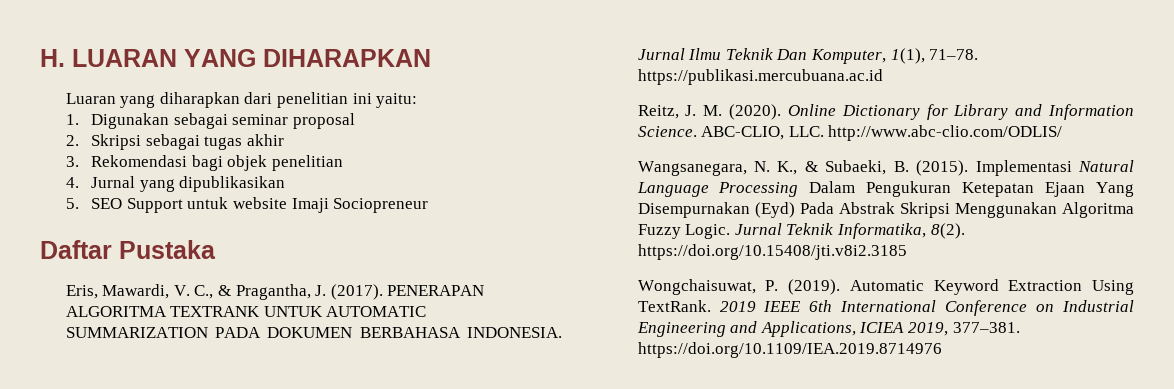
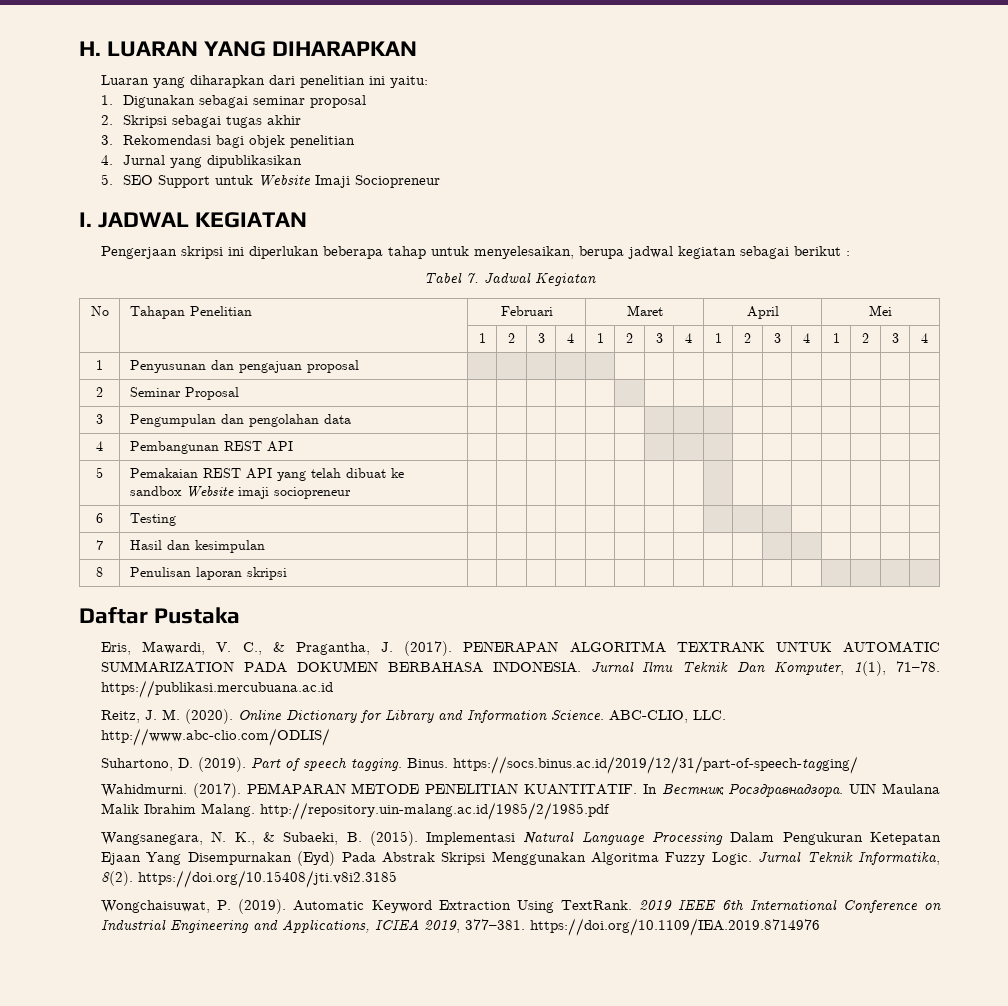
- 5. SEO Support untuk website Imaji Sociopreneur
+ 5. SEO Support untuk Website Imaji Sociopreneur
+ I. JADWAL KEGIATAN
+ Pengerjaan skripsi ini diperlukan beberapa tahap untuk menyelesaikan, berupa jadwal kegiatan sebagai berikut :
+ Tabel 7. Jadwal Kegiatan
+ No | Tahapan Penelitian | Februari | Maret | April | Mei
+ | | 1 | 2 | 3 | 4 | 1 | 2 | 3 | 4 | 1 | 2 | 3 | 4 | 1 | 2 | 3 | 4
+ 1 | Penyusunan dan pengajuan proposal | | | | | | | | | | | | | | | |
+ 2 | Seminar Proposal | | | | | | | | | | | | | | | |
+ 3 | Pengumpulan dan pengolahan data | | | | | | | | | | | | | | | |
+ 4 | Pembangunan REST API | | | | | | | | | | | | | | | |
+ 5 | Pemakaian REST API yang telah dibuat ke sandbox Website imaji sociopreneur | | | | | | | | | | | | | | | |
+ 6 | Testing | | | | | | | | | | | | | | | |
+ 7 | Hasil dan kesimpulan | | | | | | | | | | | | | | | |
+ 8 | Penulisan laporan skripsi | | | | | | | | | | | | | | | |
+ Suhartono, D. (2019). Part of speech tagging. Binus. https://socs.binus.ac.id/2019/12/31/part-of-speech-tagging/
+ Wahidmurni. (2017). PEMAPARAN METODE PENELITIAN KUANTITATIF. In Вестник Росздравнадзора. UIN Maulana Malik Ibrahim Malang. http://repository.uin-malang.ac.id/1985/2/1985.pdf

